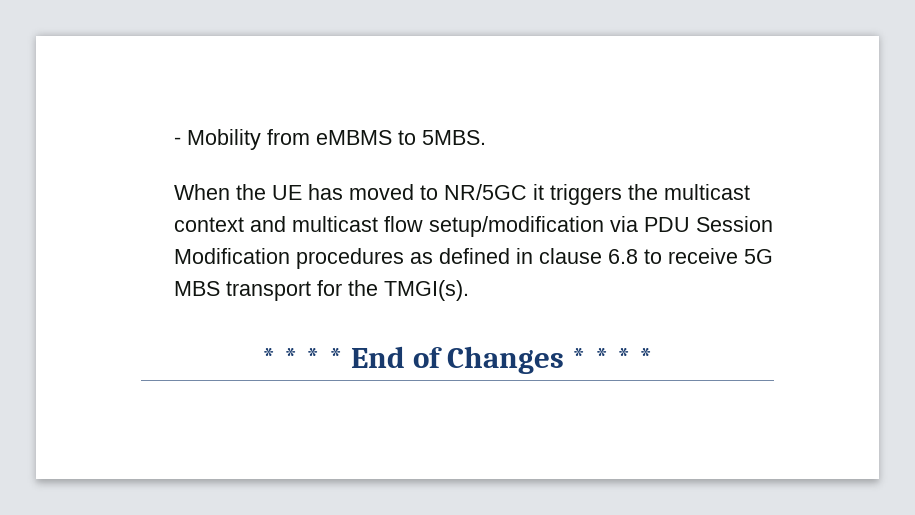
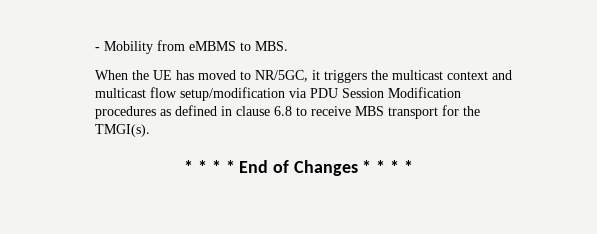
- - Mobility from eMBMS to 5MBS.
+ - Mobility from eMBMS to MBS.
- When the UE has moved to NR/5GC it triggers the multicast context and multicast flow setup/modification via PDU Session Modification procedures as defined in clause 6.8 to receive 5G MBS transport for the TMGI(s).
+ When the UE has moved to NR/5GC, it triggers the multicast context and multicast flow setup/modification via PDU Session Modification procedures as defined in clause 6.8 to receive MBS transport for the TMGI(s).

